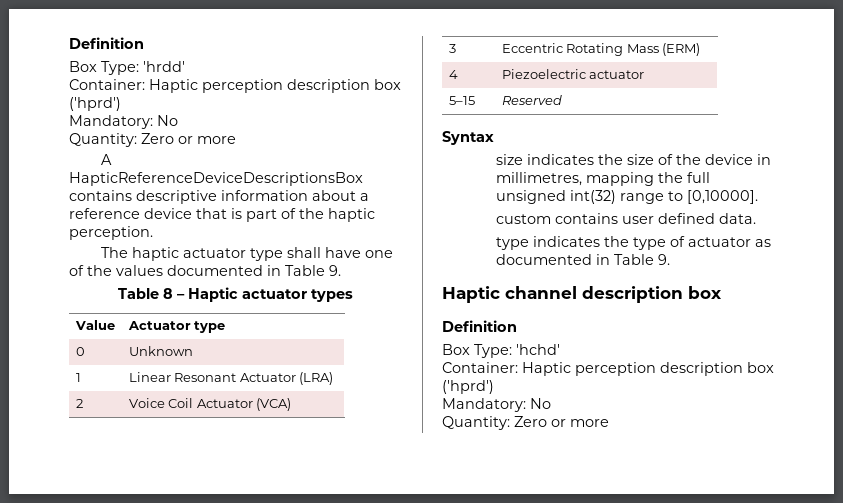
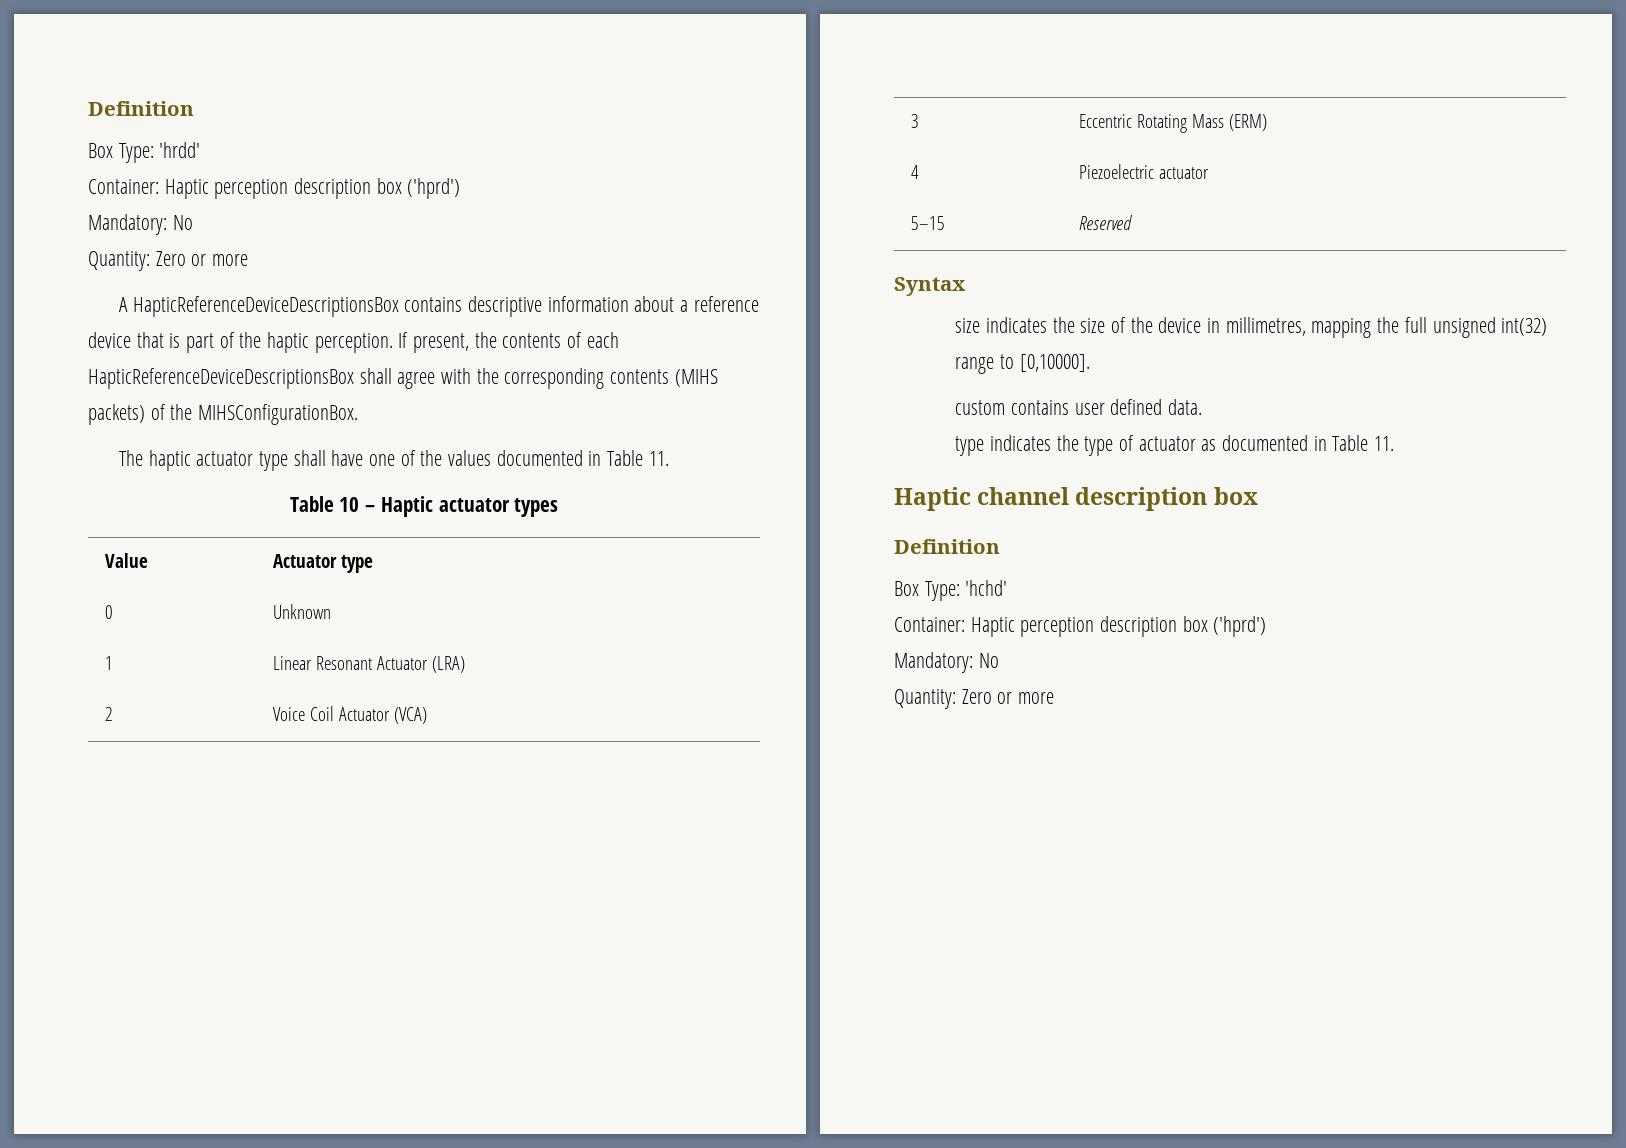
+ If present, the contents of each HapticReferenceDeviceDescriptionsBox shall agree with the corresponding contents (MIHS packets) of the MIHSConfigurationBox.
- The haptic actuator type shall have one of the values documented in Table 9.
- Table 8 – Haptic actuator types
+ The haptic actuator type shall have one of the values documented in Table 11.
+ Table 10 – Haptic actuator types
- type indicates the type of actuator as documented in Table 9.
+ type indicates the type of actuator as documented in Table 11.

